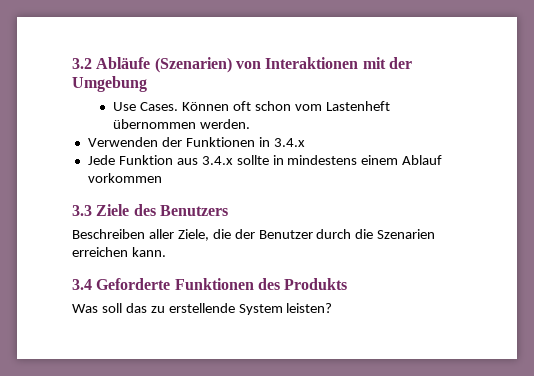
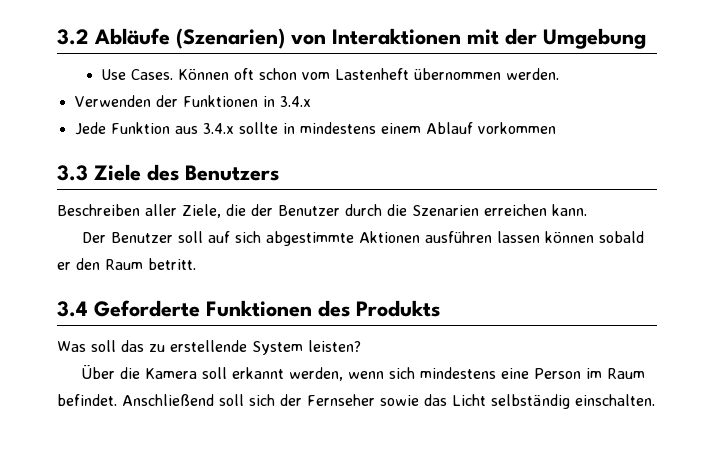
+ Der Benutzer soll auf sich abgestimmte Aktionen ausführen lassen können sobald er den Raum betritt.
+ Über die Kamera soll erkannt werden, wenn sich mindestens eine Person im Raum befindet. Anschließend soll sich der Fernseher sowie das Licht selbständig einschalten.

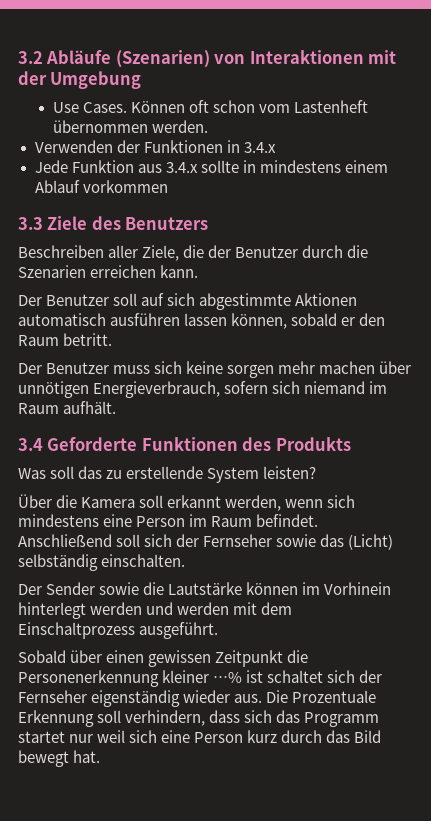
- Der Benutzer soll auf sich abgestimmte Aktionen ausführen lassen können sobald er den Raum betritt.
+ Der Benutzer soll auf sich abgestimmte Aktionen automatisch ausführen lassen können, sobald er den Raum betritt.
+ Der Benutzer muss sich keine sorgen mehr machen über unnötigen Energieverbrauch, sofern sich niemand im Raum aufhält.
- Anschließend soll sich der Fernseher sowie das Licht selbständig einschalten.
+ Anschließend soll sich der Fernseher sowie das (Licht) selbständig einschalten.
+ Der Sender sowie die Lautstärke können im Vorhinein hinterlegt werden und werden mit dem Einschaltprozess ausgeführt.
+ Sobald über einen gewissen Zeitpunkt die Personenerkennung kleiner …% ist schaltet sich der Fernseher eigenständig wieder aus. Die Prozentuale Erkennung soll verhindern, dass sich das Programm startet nur weil sich eine Person kurz durch das Bild bewegt hat.

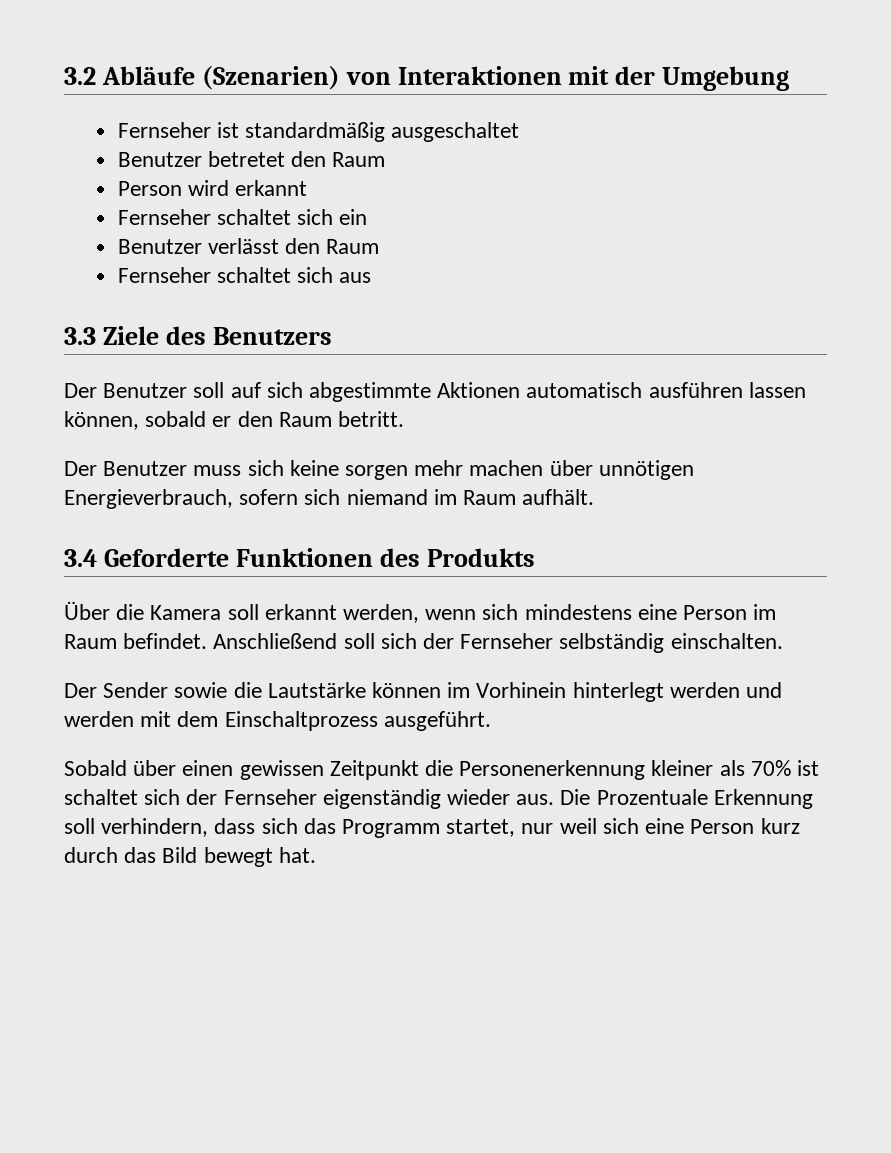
- Use Cases. Können oft schon vom Lastenheft übernommen werden.
- Verwenden der Funktionen in 3.4.x
- Jede Funktion aus 3.4.x sollte in mindestens einem Ablauf vorkommen
+ Fernseher ist standardmäßig ausgeschaltet
+ Benutzer betretet den Raum
+ Person wird erkannt
+ Fernseher schaltet sich ein
+ Benutzer verlässt den Raum
+ Fernseher schaltet sich aus
  3.3 Ziele des Benutzers
- Beschreiben aller Ziele, die der Benutzer durch die Szenarien erreichen kann.
- Was soll das zu erstellende System leisten?
- Anschließend soll sich der Fernseher sowie das (Licht) selbständig einschalten.
+ Anschließend soll sich der Fernseher selbständig einschalten.
- Sobald über einen gewissen Zeitpunkt die Personenerkennung kleiner …% ist schaltet sich der Fernseher eigenständig wieder aus.
+ Sobald über einen gewissen Zeitpunkt die Personenerkennung kleiner als 70% ist schaltet sich der Fernseher eigenständig wieder aus.
- Die Prozentuale Erkennung soll verhindern, dass sich das Programm startet nur weil sich eine Person kurz durch das Bild bewegt hat.
+ Die Prozentuale Erkennung soll verhindern, dass sich das Programm startet, nur weil sich eine Person kurz durch das Bild bewegt hat.

